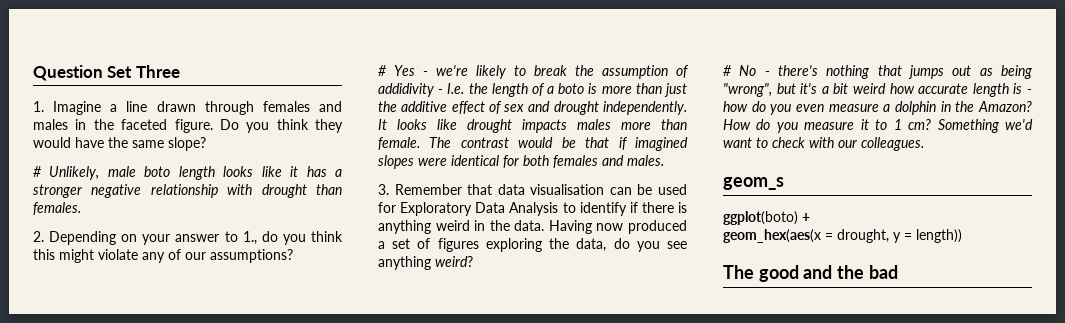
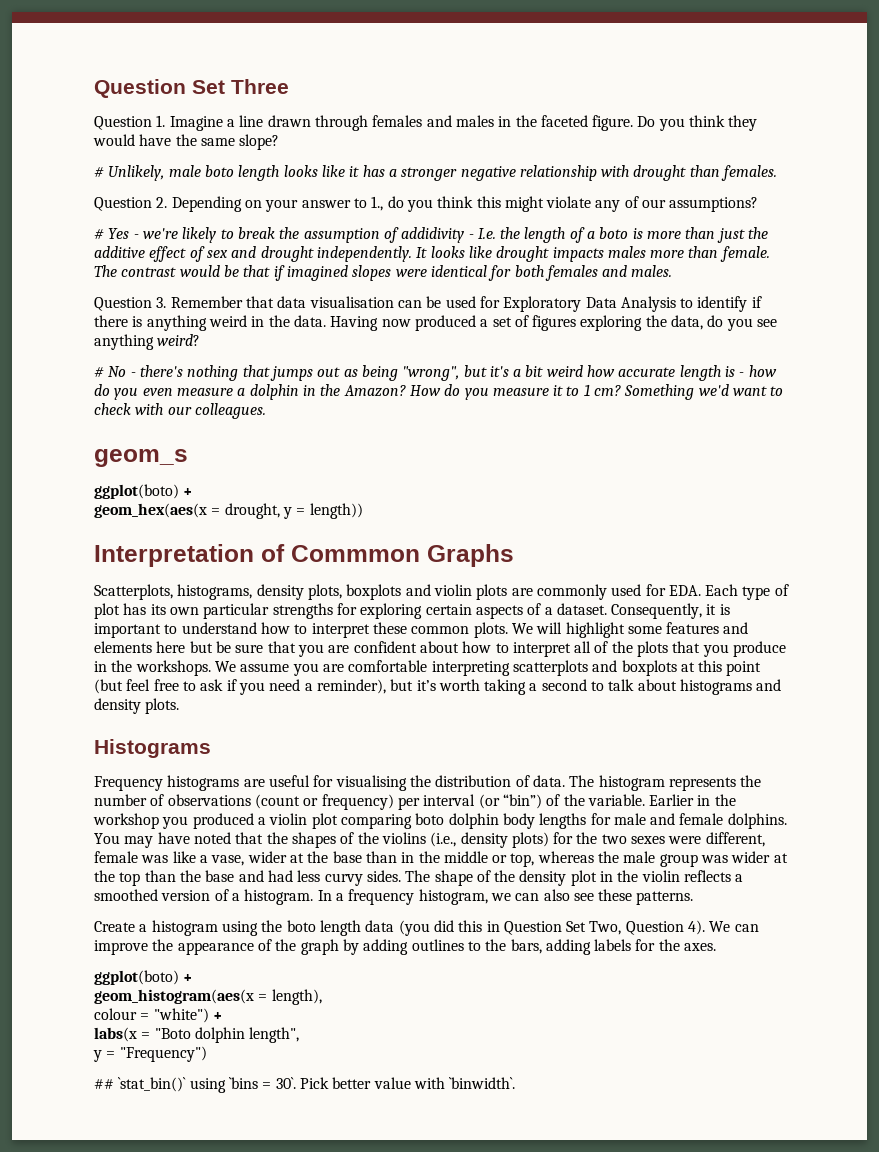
- 1. Imagine a line drawn through females and males in the faceted figure.
+ Question 1. Imagine a line drawn through females and males in the faceted figure.
- 2. Depending on your answer to 1., do you think this might violate any of our assumptions?
+ Question 2. Depending on your answer to 1., do you think this might violate any of our assumptions?
- 3. Remember that data visualisation can be used for Exploratory Data Analysis to identify if there is anything weird in the data.
+ Question 3. Remember that data visualisation can be used for Exploratory Data Analysis to identify if there is anything weird in the data.
- The good and the bad
+ Interpretation of Commmon Graphs
+ Scatterplots, histograms, density plots, boxplots and violin plots are commonly used for EDA. Each type of plot has its own particular strengths for exploring certain aspects of a dataset. Consequently, it is important to understand how to interpret these common plots. We will highlight some features and elements here but be sure that you are confident about how to interpret all of the plots that you produce in the workshops. We assume you are comfortable interpreting scatterplots and boxplots at this point (but feel free to ask if you need a reminder), but it’s worth taking a second to talk about histograms and density plots.
+ Histograms
+ Frequency histograms are useful for visualising the distribution of data. The histogram represents the number of observations (count or frequency) per interval (or “bin”) of the variable. Earlier in the workshop you produced a violin plot comparing boto dolphin body lengths for male and female dolphins. You may have noted that the shapes of the violins (i.e., density plots) for the two sexes were different, female was like a vase, wider at the base than in the middle or top, whereas the male group was wider at the top than the base and had less curvy sides. The shape of the density plot in the violin reflects a smoothed version of a histogram. In a frequency histogram, we can also see these patterns.
+ Create a histogram using the boto length data (you did this in Question Set Two, Question 4). We can improve the appearance of the graph by adding outlines to the bars, adding labels for the axes.
+ ggplot(boto) +
+ geom_histogram(aes(x = length),
+ colour = "white") +
+ labs(x = "Boto dolphin length",
+ y = "Frequency")
+ ## `stat_bin()` using `bins = 30`. Pick better value with `binwidth`.

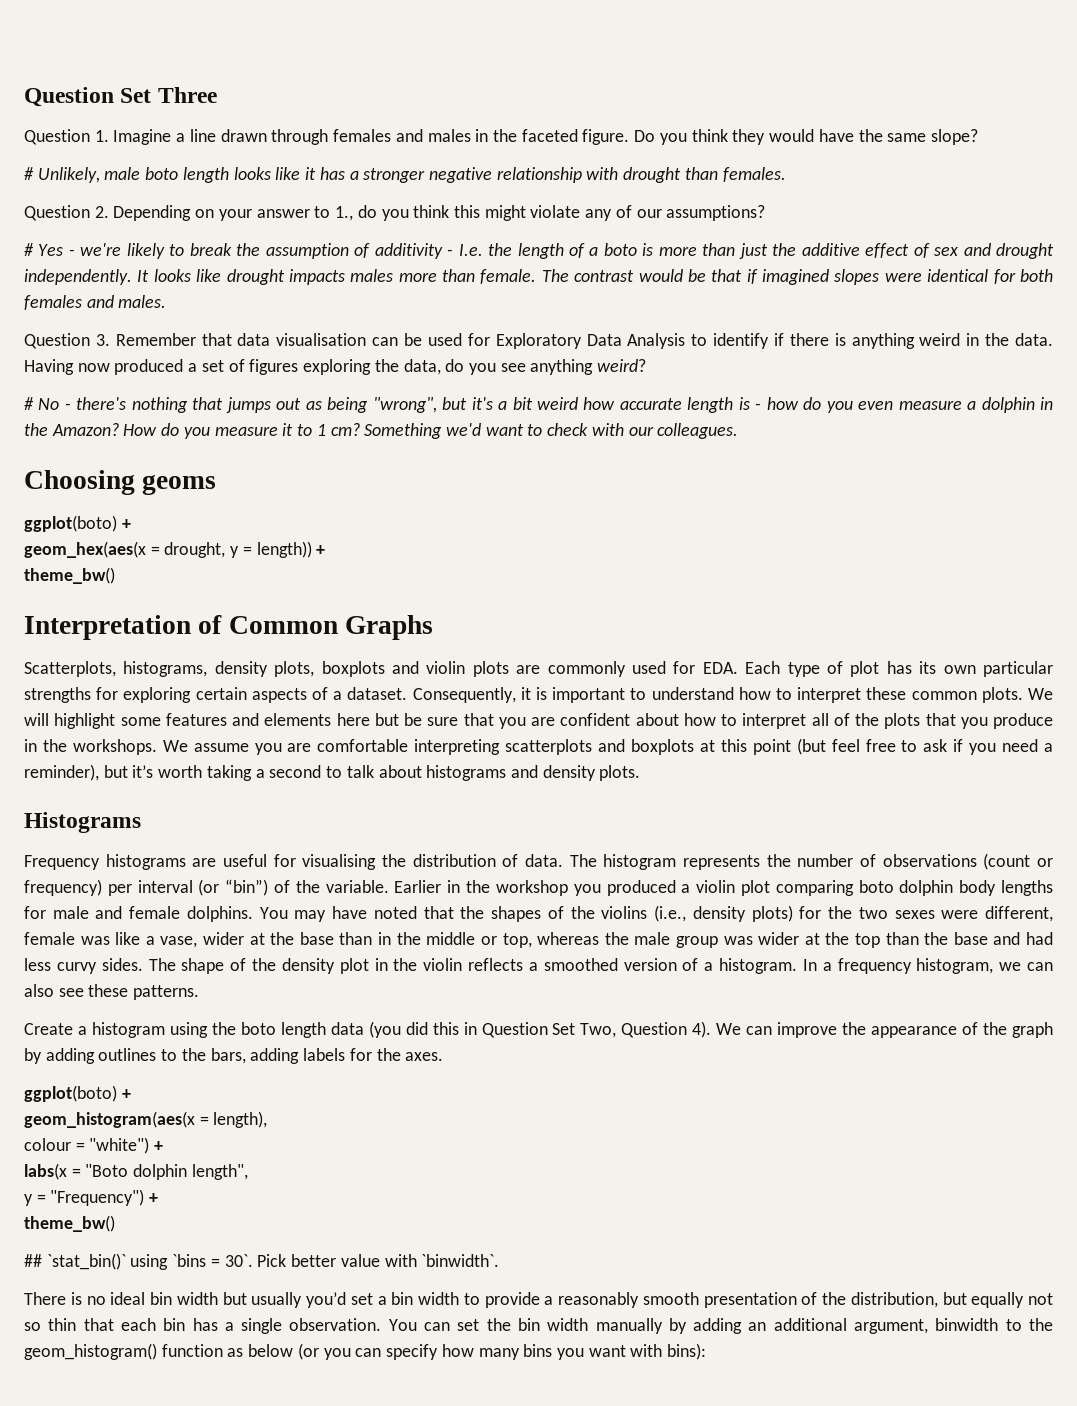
- # Yes - we're likely to break the assumption of addidivity - I.e. the length of a boto is more than just the additive effect of sex and drought independently.
+ # Yes - we're likely to break the assumption of additivity - I.e. the length of a boto is more than just the additive effect of sex and drought independently.
- geom_s
+ Choosing geoms
- geom_hex(aes(x = drought, y = length))
+ geom_hex(aes(x = drought, y = length)) +
+ theme_bw()
- Interpretation of Commmon Graphs
+ Interpretation of Common Graphs
- y = "Frequency")
+ y = "Frequency") +
+ theme_bw()
+ There is no ideal bin width but usually you’d set a bin width to provide a reasonably smooth presentation of the distribution, but equally not so thin that each bin has a single observation. You can set the bin width manually by adding an additional argument, binwidth to the geom_histogram() function as below (or you can specify how many bins you want with bins):

